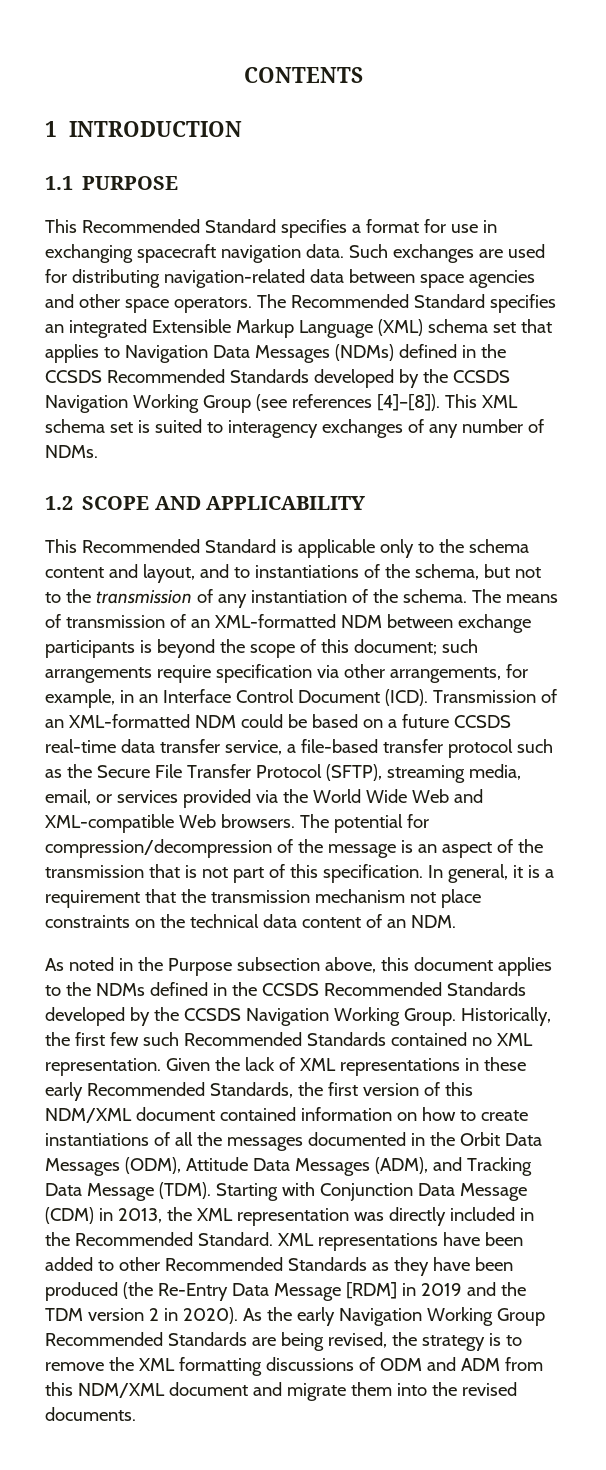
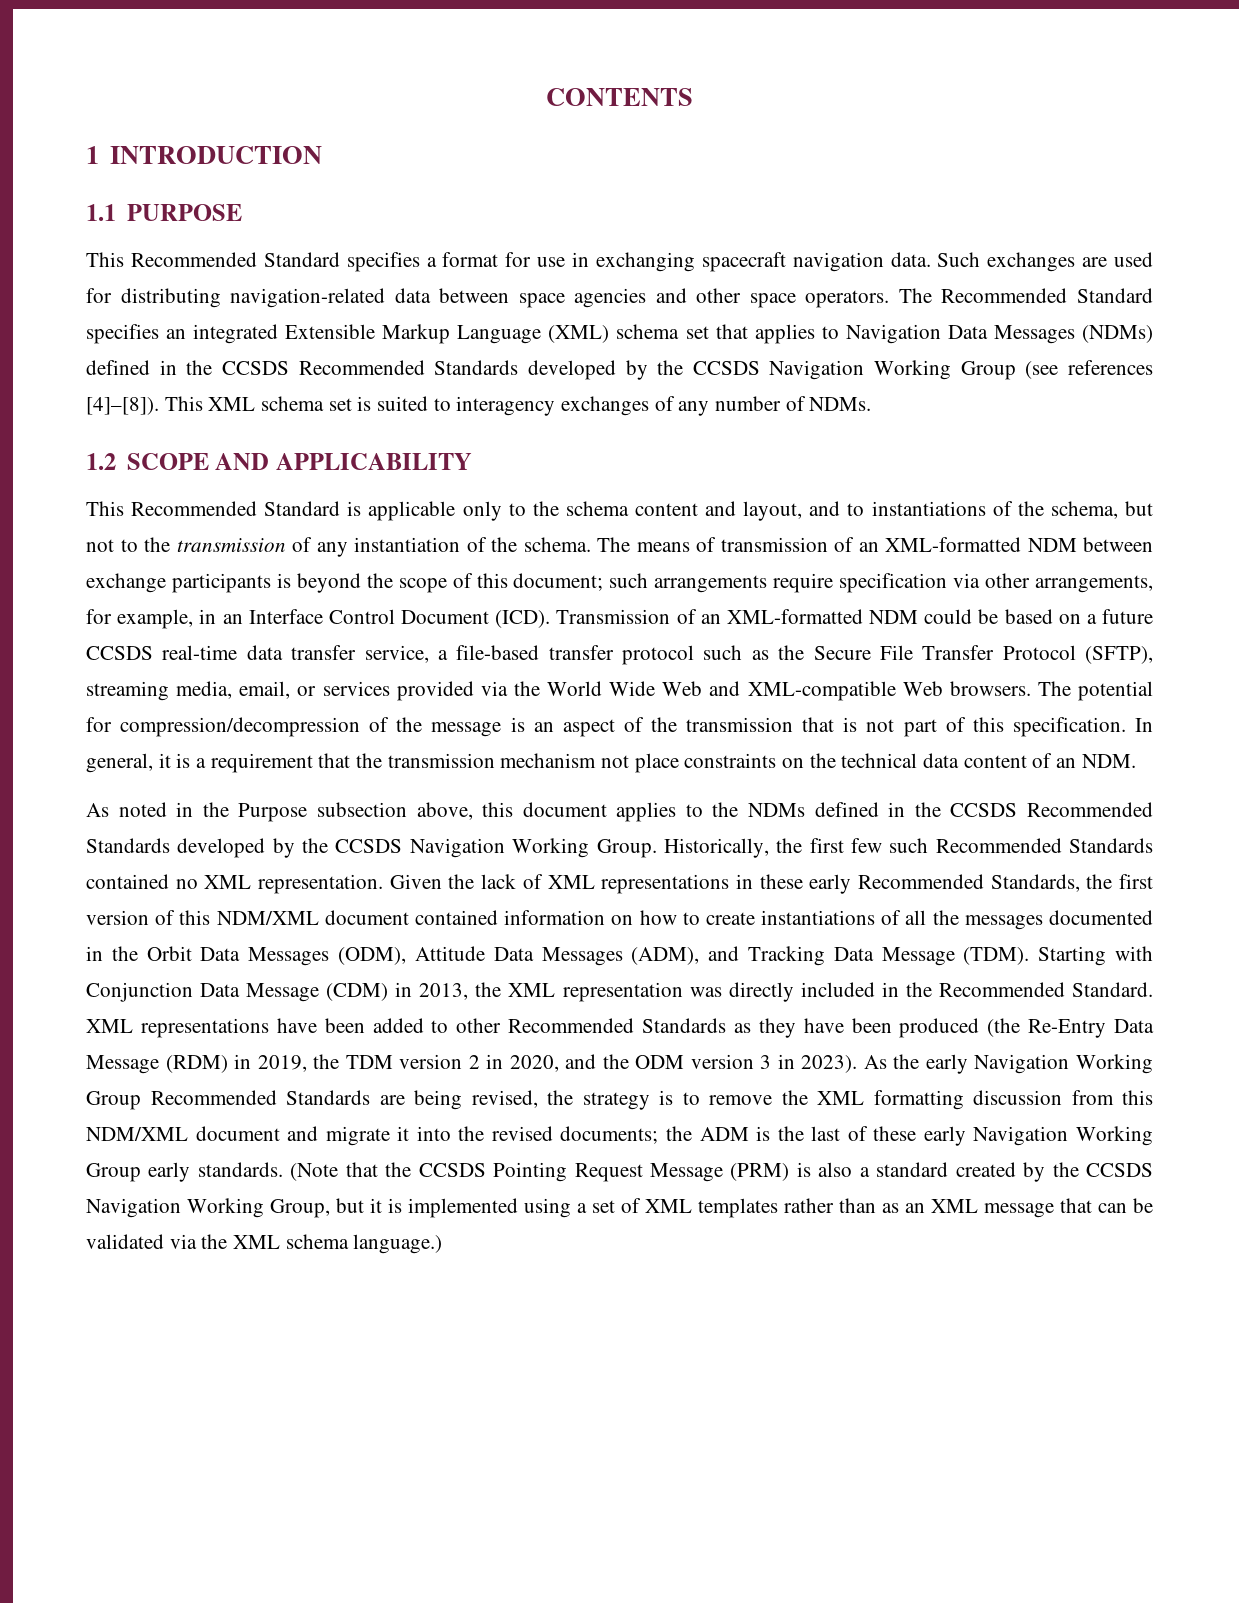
- XML representations have been added to other Recommended Standards as they have been produced (the Re-Entry Data Message [RDM] in 2019 and the TDM version 2 in 2020).
+ XML representations have been added to other Recommended Standards as they have been produced (the Re-Entry Data Message (RDM) in 2019, the TDM version 2 in 2020, and the ODM version 3 in 2023).
- As the early Navigation Working Group Recommended Standards are being revised, the strategy is to remove the XML formatting discussions of ODM and ADM from this NDM/XML document and migrate them into the revised documents.
+ As the early Navigation Working Group Recommended Standards are being revised, the strategy is to remove the XML formatting discussion from this NDM/XML document and migrate it into the revised documents; the ADM is the last of these early Navigation Working Group early standards. (Note that the CCSDS Pointing Request Message (PRM) is also a standard created by the CCSDS Navigation Working Group, but it is implemented using a set of XML templates rather than as an XML message that can be validated via the XML schema language.)

